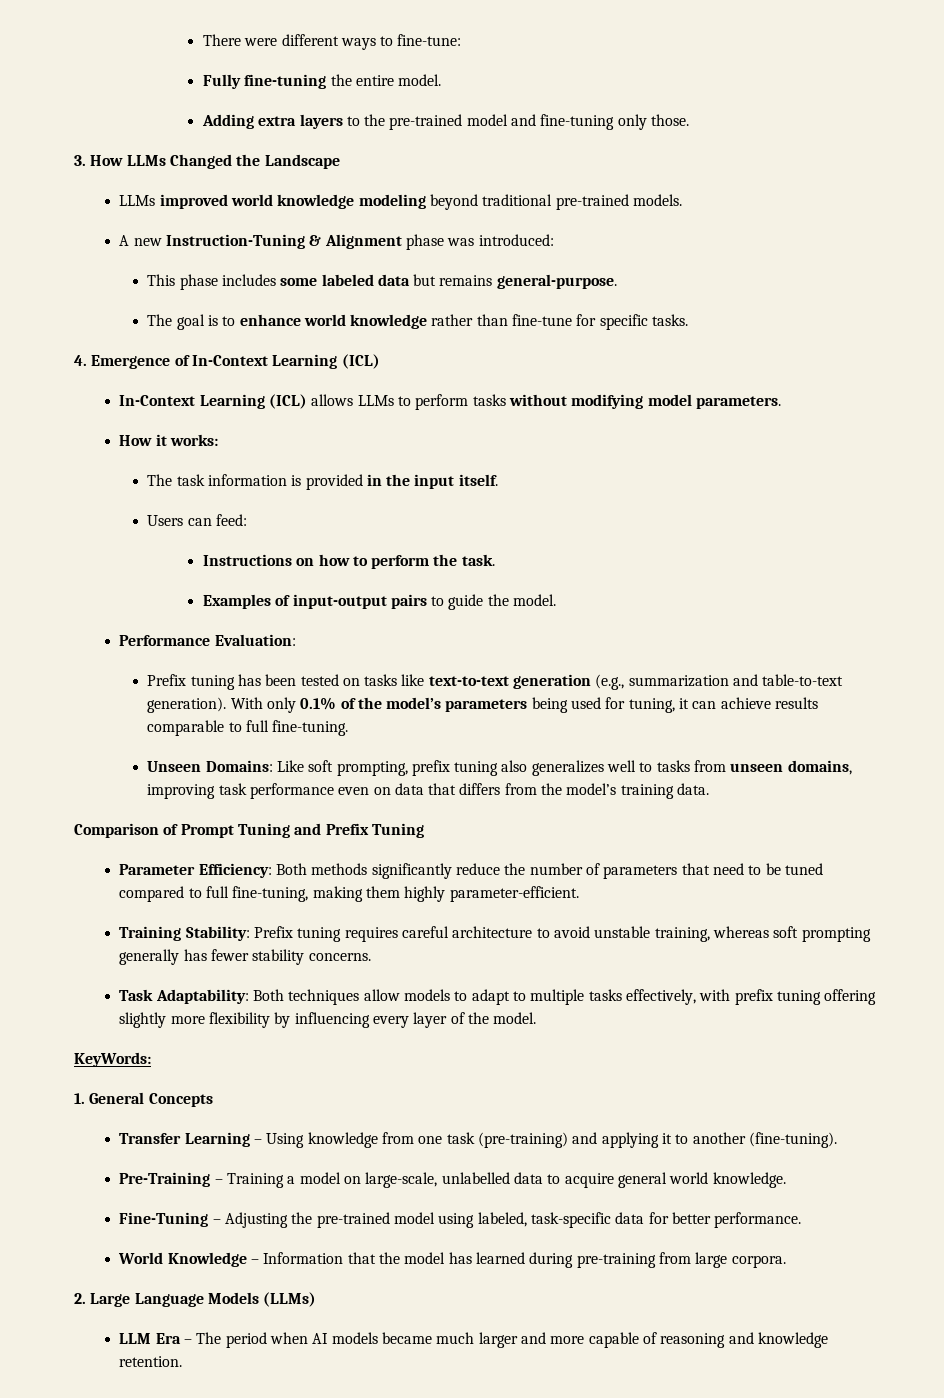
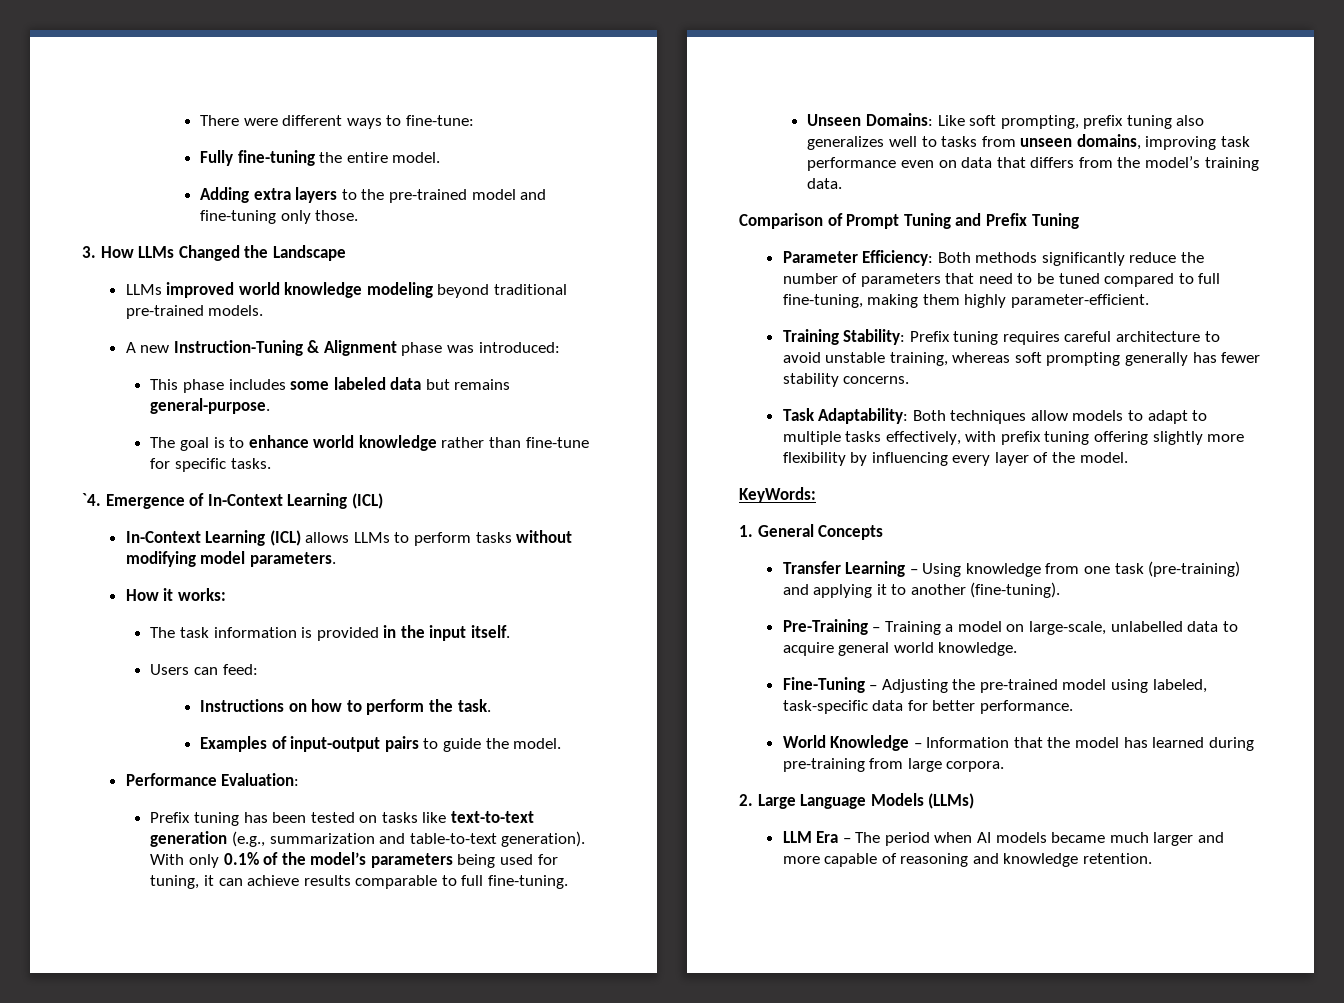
- 4. Emergence of In-Context Learning (ICL)
+ `4. Emergence of In-Context Learning (ICL)

